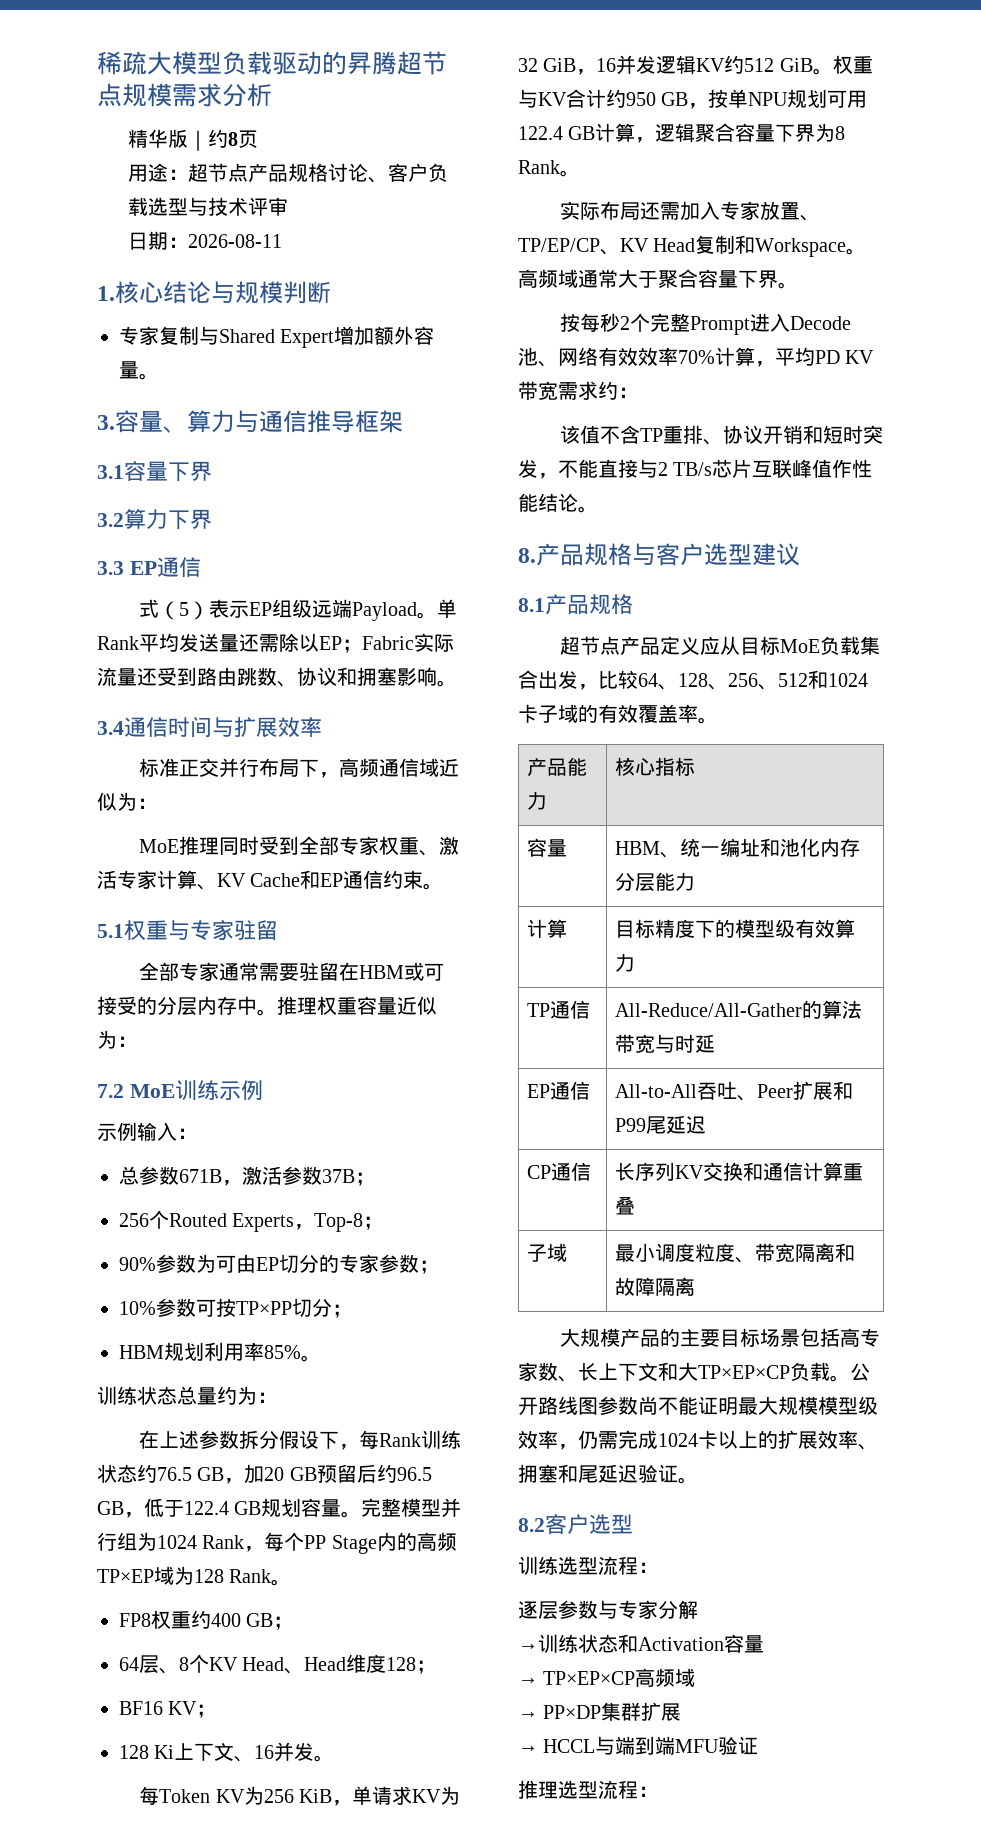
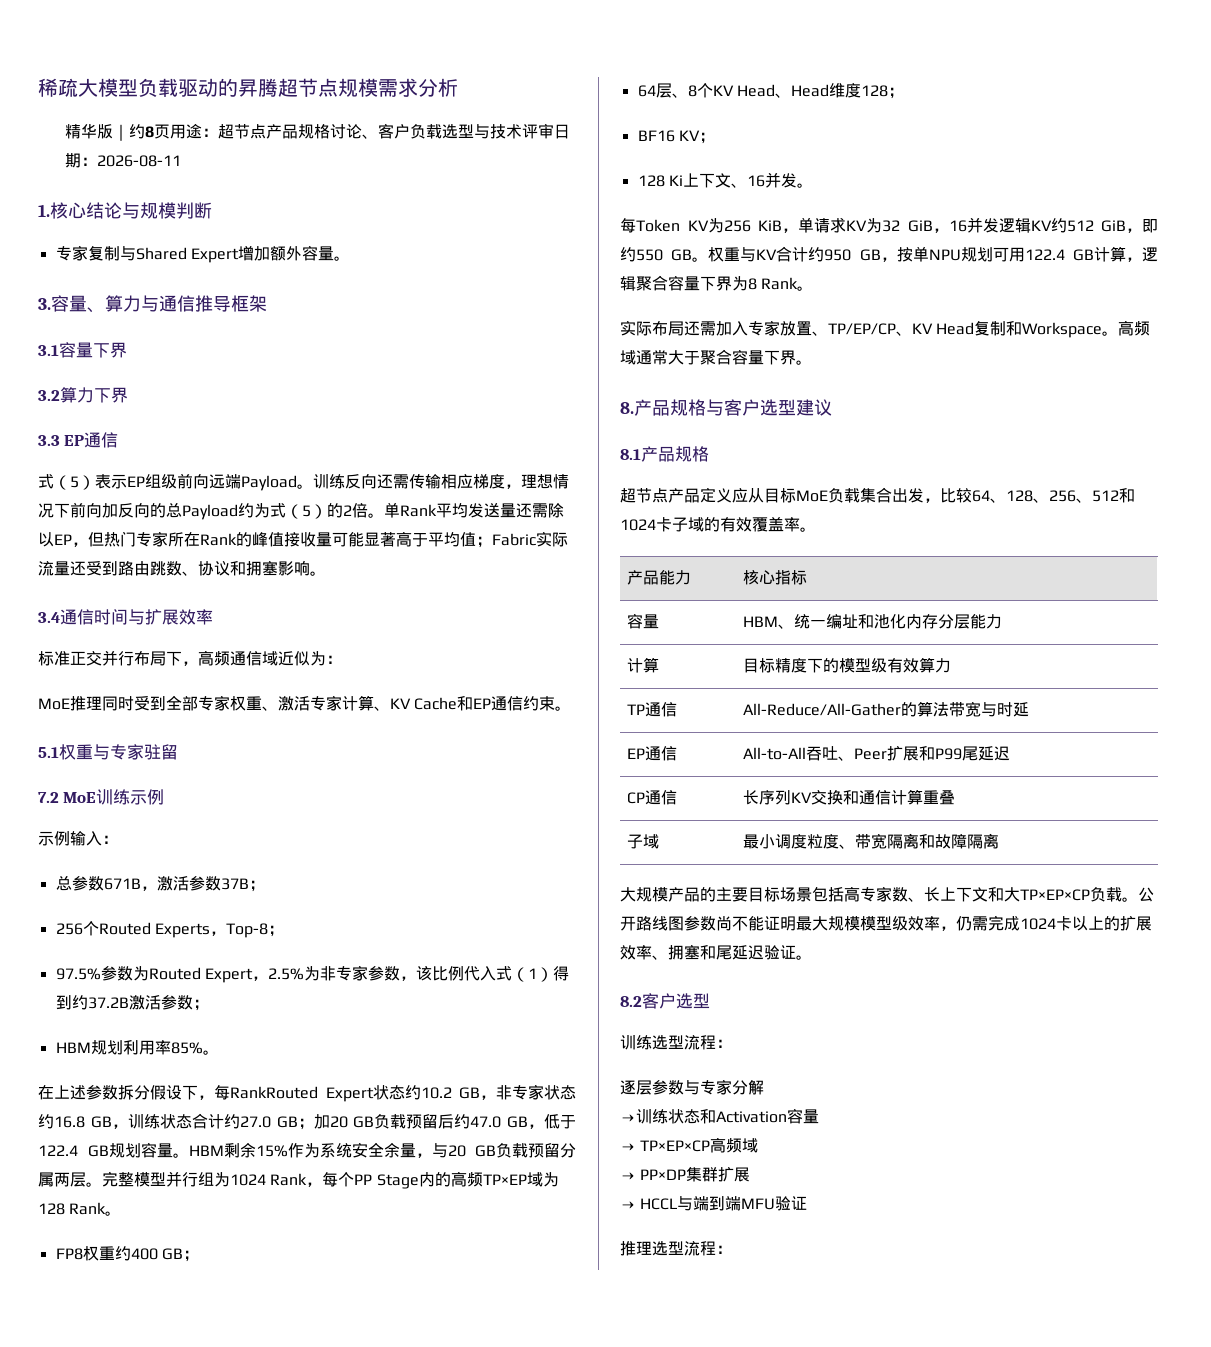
- 精华版｜约8页
- 用途：超节点产品规格讨论、客户负载选型与技术评审
- 日期：2026-08-11
+ 精华版｜约8页用途：超节点产品规格讨论、客户负载选型与技术评审日期：2026-08-11
- 式（5）表示EP组级远端Payload。
+ 式（5）表示EP组级前向远端Payload。
+ 训练反向还需传输相应梯度，理想情况下前向加反向的总Payload约为式（5）的2倍。
- 单Rank平均发送量还需除以EP；Fabric实际流量还受到路由跳数、协议和拥塞影响。
+ 单Rank平均发送量还需除以EP，但热门专家所在Rank的峰值接收量可能显著高于平均值；Fabric实际流量还受到路由跳数、协议和拥塞影响。
- 全部专家通常需要驻留在HBM或可接受的分层内存中。推理权重容量近似为：
- 90%参数为可由EP切分的专家参数；
- 10%参数可按TP×PP切分；
+ 97.5%参数为Routed Expert，2.5%为非专家参数，该比例代入式（1）得到约37.2B激活参数；
- 训练状态总量约为：
- 在上述参数拆分假设下，每Rank训练状态约76.5 GB，加20 GB预留后约96.5 GB，低于122.4 GB规划容量。
+ 在上述参数拆分假设下，每RankRouted Expert状态约10.2 GB，非专家状态约16.8 GB，训练状态合计约27.0 GB；加20 GB负载预留后约47.0 GB，低于122.4 GB规划容量。
+ HBM剩余15%作为系统安全余量，与20 GB负载预留分属两层。
- 每Token KV为256 KiB，单请求KV为32 GiB，16并发逻辑KV约512 GiB。
+ 每Token KV为256 KiB，单请求KV为32 GiB，16并发逻辑KV约512 GiB，即约550 GB。
- 按每秒2个完整Prompt进入Decode池、网络有效效率70%计算，平均PD KV带宽需求约：
- 该值不含TP重排、协议开销和短时突发，不能直接与2 TB/s芯片互联峰值作性能结论。

